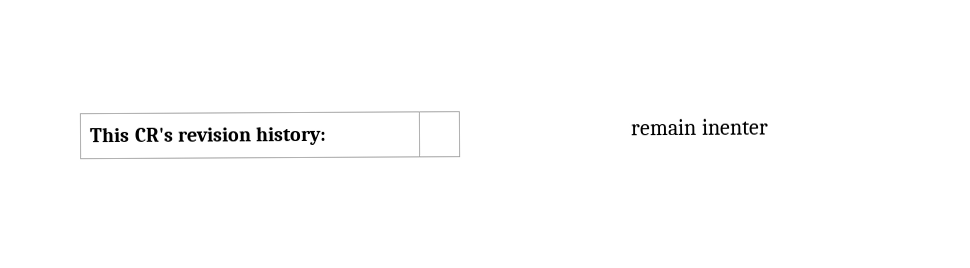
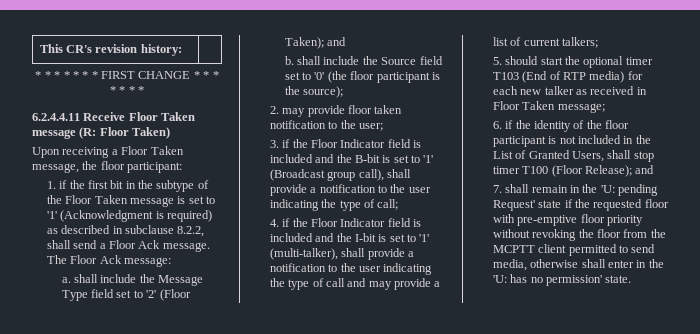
- remain inenter
+ * * * * * * * FIRST CHANGE * * * * * * *
+ 6.2.4.4.11 Receive Floor Taken message (R: Floor Taken)
+ Upon receiving a Floor Taken message, the floor participant:
+ 1. if the first bit in the subtype of the Floor Taken message is set to '1' (Acknowledgment is required) as described in subclause 8.2.2, shall send a Floor Ack message. The Floor Ack message:
+ a. shall include the Message Type field set to '2' (Floor Taken); and
+ b. shall include the Source field set to '0' (the floor participant is the source);
+ 2. may provide floor taken notification to the user;
+ 3. if the Floor Indicator field is included and the B-bit is set to '1' (Broadcast group call), shall provide a notification to the user indicating the type of call;
+ 4. if the Floor Indicator field is included and the I-bit is set to '1' (multi-talker), shall provide a notification to the user indicating the type of call and may provide a list of current talkers;
+ 5. should start the optional timer T103 (End of RTP media) for each new talker as received in Floor Taken message;
+ 6. if the identity of the floor participant is not included in the List of Granted Users, shall stop timer T100 (Floor Release); and
+ 7. shall remain in the 'U: pending Request' state if the requested floor with pre-emptive floor priority without revoking the floor from the MCPTT client permitted to send media, otherwise shall enter in the 'U: has no permission' state.

